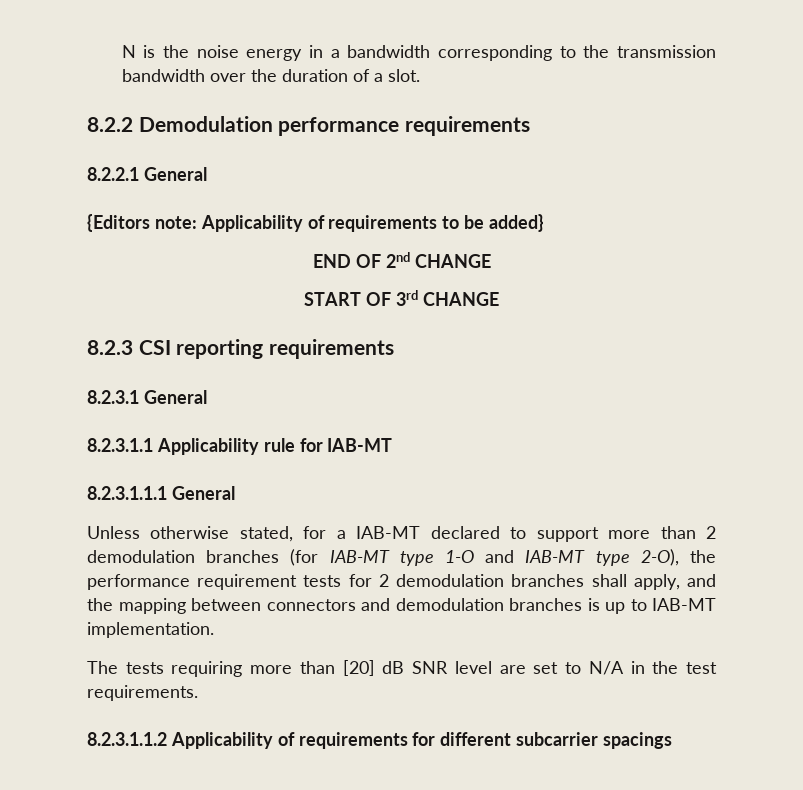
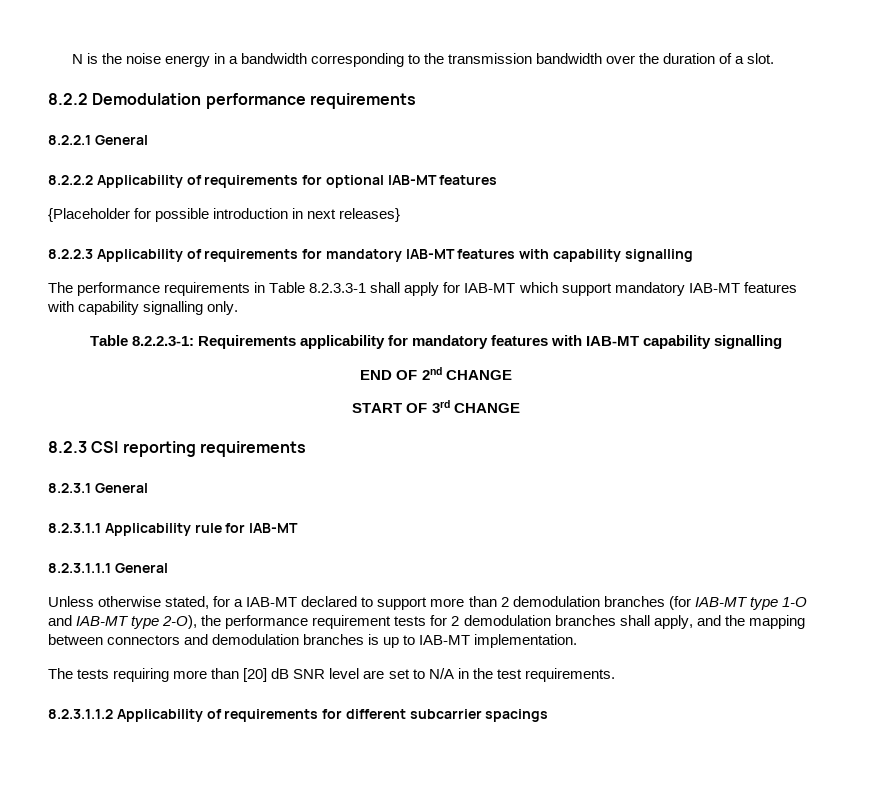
- {Editors note: Applicability of requirements to be added}
+ 8.2.2.2 Applicability of requirements for optional IAB-MT features
+ {Placeholder for possible introduction in next releases}
+ 8.2.2.3 Applicability of requirements for mandatory IAB-MT features with capability signalling
+ The performance requirements in Table 8.2.3.3-1 shall apply for IAB-MT which support mandatory IAB-MT features with capability signalling only.
+ Table 8.2.2.3-1: Requirements applicability for mandatory features with IAB-MT capability signalling

